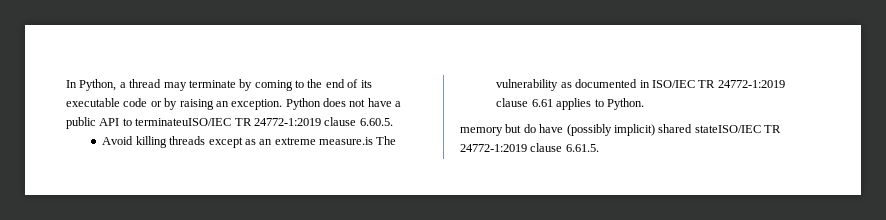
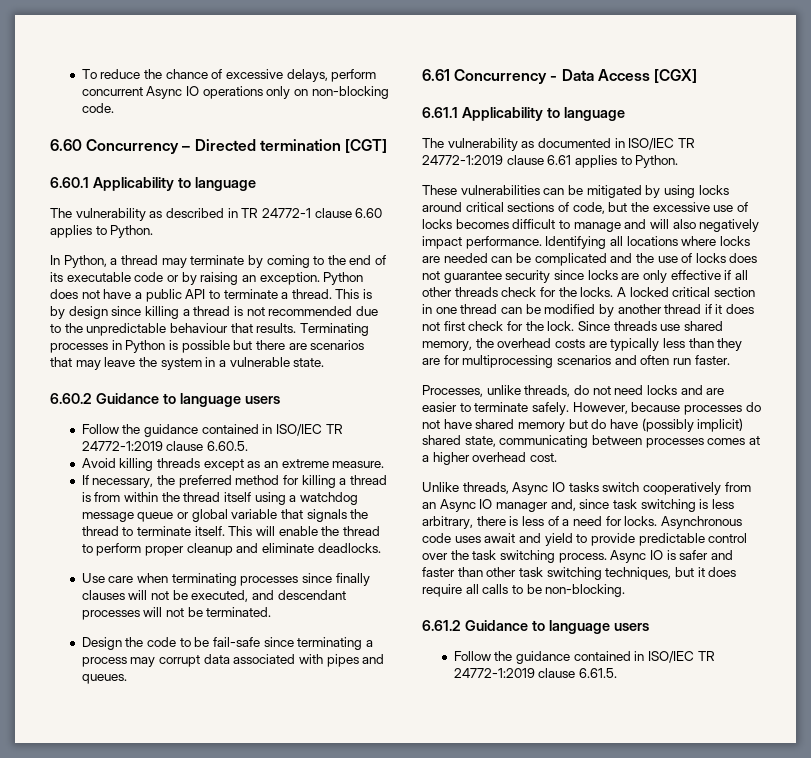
+ To reduce the chance of excessive delays, perform concurrent Async IO operations only on non-blocking code.
+ 6.60 Concurrency – Directed termination [CGT]
+ 6.60.1 Applicability to language
+ The vulnerability as described in TR 24772-1 clause 6.60 applies to Python.
- Python does not have a public API to terminateuISO/IEC TR 24772-1:2019 clause 6.60.5.
+ Python does not have a public API to terminate a thread. This is by design since killing a thread is not recommended due to the unpredictable behaviour that results. Terminating processes in Python is possible but there are scenarios that may leave the system in a vulnerable state.
+ 6.60.2 Guidance to language users
+ Follow the guidance contained in ISO/IEC TR 24772-1:2019 clause 6.60.5.
- Avoid killing threads except as an extreme measure.is The vulnerability as documented in ISO/IEC TR 24772-1:2019 clause 6.61 applies to Python.
+ Avoid killing threads except as an extreme measure.
+ If necessary, the preferred method for killing a thread is from within the thread itself using a watchdog message queue or global variable that signals the thread to terminate itself. This will enable the thread to perform proper cleanup and eliminate deadlocks.
+ Use care when terminating processes since finally clauses will not be executed, and descendant processes will not be terminated.
+ Design the code to be fail-safe since terminating a process may corrupt data associated with pipes and queues.
+ 6.61 Concurrency - Data Access [CGX]
+ 6.61.1 Applicability to language
+ The vulnerability as documented in ISO/IEC TR 24772-1:2019 clause 6.61 applies to Python.
- memory but do have (possibly implicit) shared stateISO/IEC TR 24772-1:2019 clause 6.61.5.
+ These vulnerabilities can be mitigated by using locks around critical sections of code, but the excessive use of locks becomes difficult to manage and will also negatively impact performance. Identifying all locations where locks are needed can be complicated and the use of locks does not guarantee security since locks are only effective if all other threads check for the locks. A locked critical section in one thread can be modified by another thread if it does not first check for the lock. Since threads use shared memory, the overhead costs are typically less than they are for multiprocessing scenarios and often run faster.
+ Processes, unlike threads, do not need locks and are easier to terminate safely. However, because processes do not have shared memory but do have (possibly implicit) shared state, communicating between processes comes at a higher overhead cost.
+ Unlike threads, Async IO tasks switch cooperatively from an Async IO manager and, since task switching is less arbitrary, there is less of a need for locks. Asynchronous code uses await and yield to provide predictable control over the task switching process. Async IO is safer and faster than other task switching techniques, but it does require all calls to be non-blocking.
+ 6.61.2 Guidance to language users
+ Follow the guidance contained in ISO/IEC TR 24772-1:2019 clause 6.61.5.

